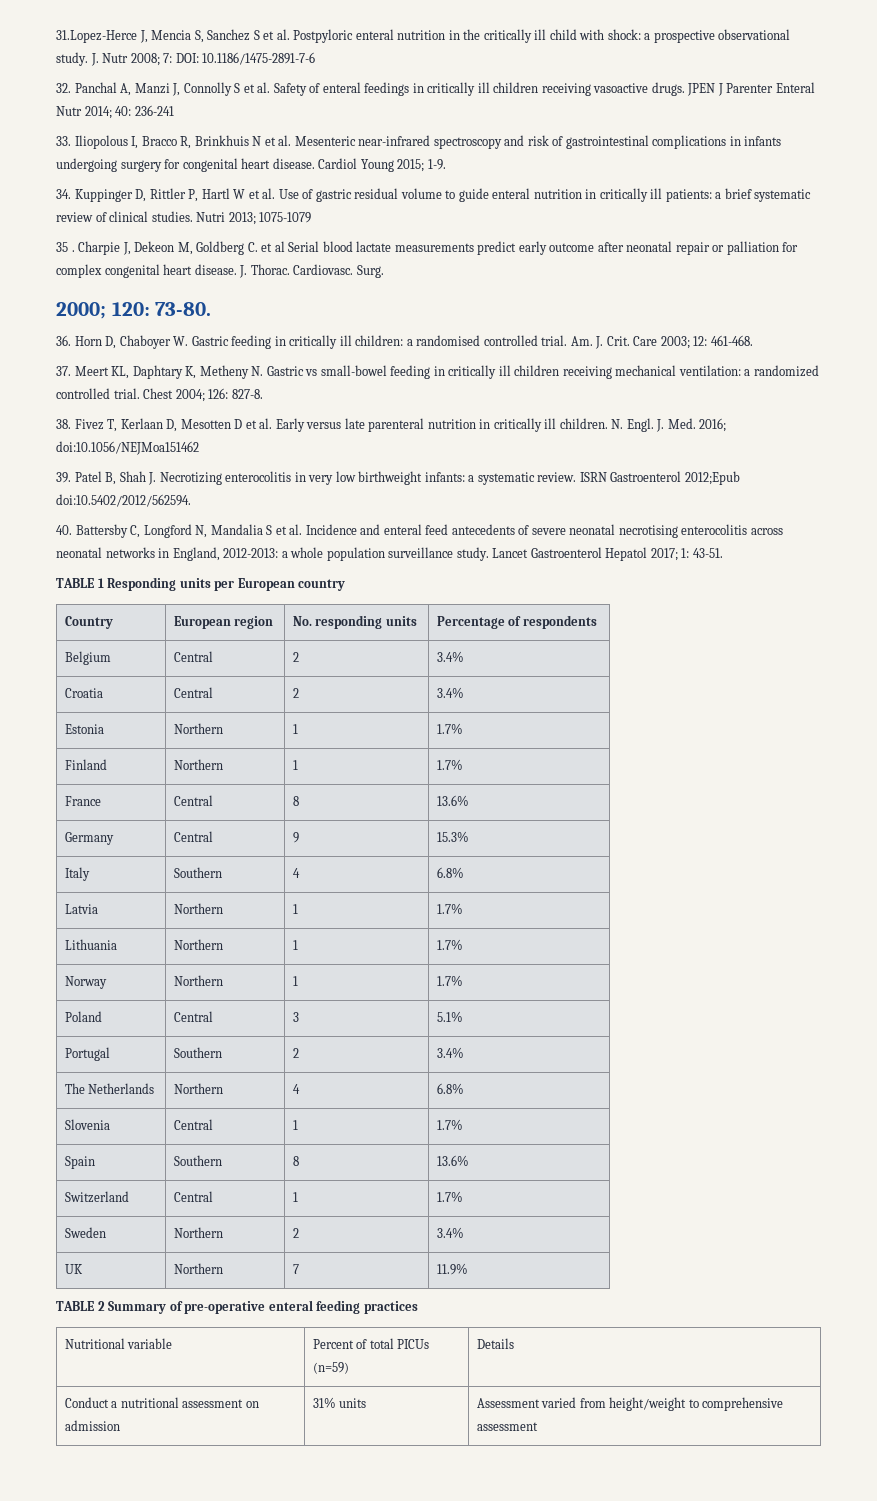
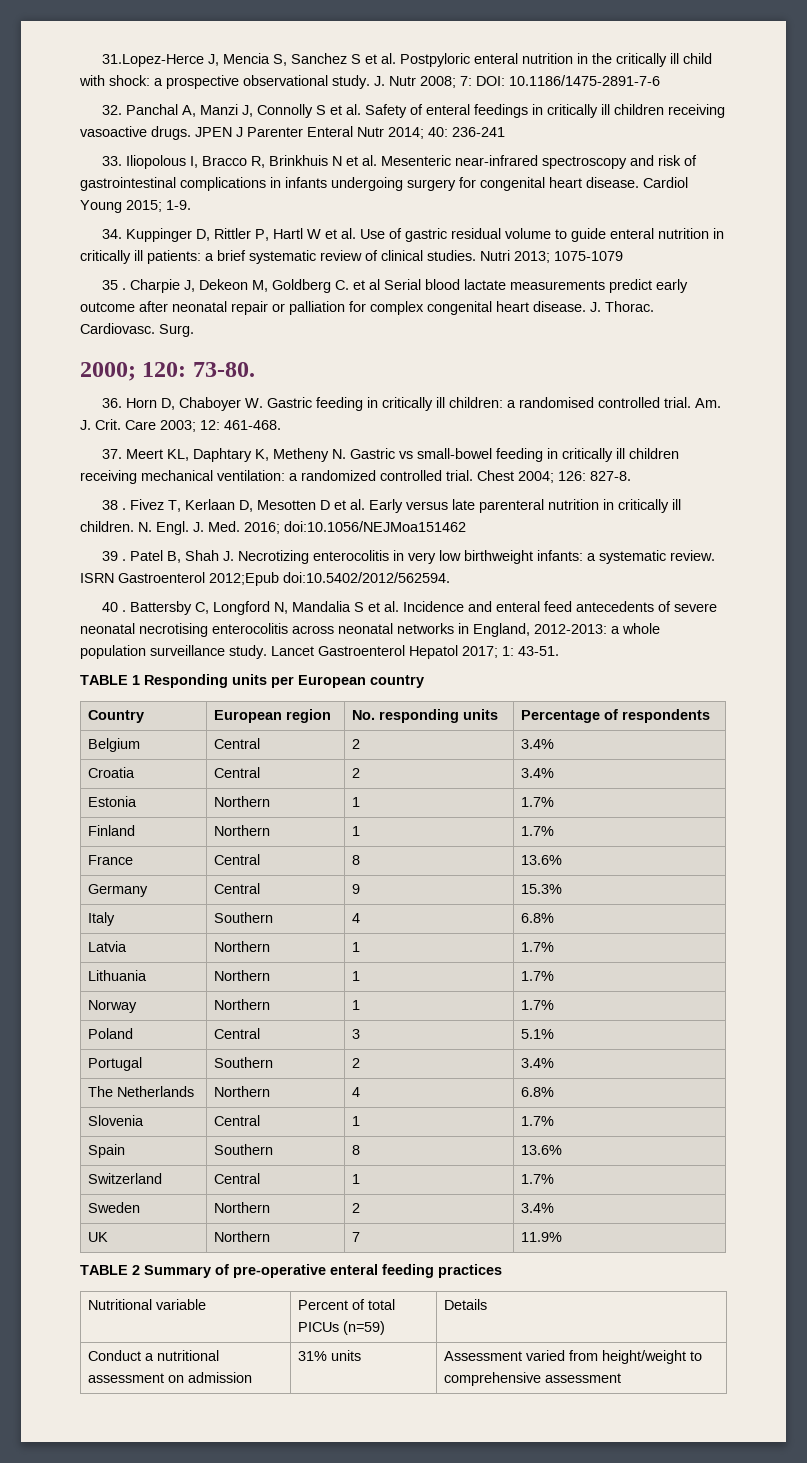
- 38. Fivez T, Kerlaan D, Mesotten D et al. Early versus late parenteral nutrition in critically ill children.
+ 38 . Fivez T, Kerlaan D, Mesotten D et al. Early versus late parenteral nutrition in critically ill children.
- 39. Patel B, Shah J. Necrotizing enterocolitis in very low birthweight infants: a systematic review.
+ 39 . Patel B, Shah J. Necrotizing enterocolitis in very low birthweight infants: a systematic review.
- 40. Battersby C, Longford N, Mandalia S et al. Incidence and enteral feed antecedents of severe neonatal necrotising enterocolitis across neonatal networks in England, 2012-2013: a whole population surveillance study.
+ 40 . Battersby C, Longford N, Mandalia S et al. Incidence and enteral feed antecedents of severe neonatal necrotising enterocolitis across neonatal networks in England, 2012-2013: a whole population surveillance study.

